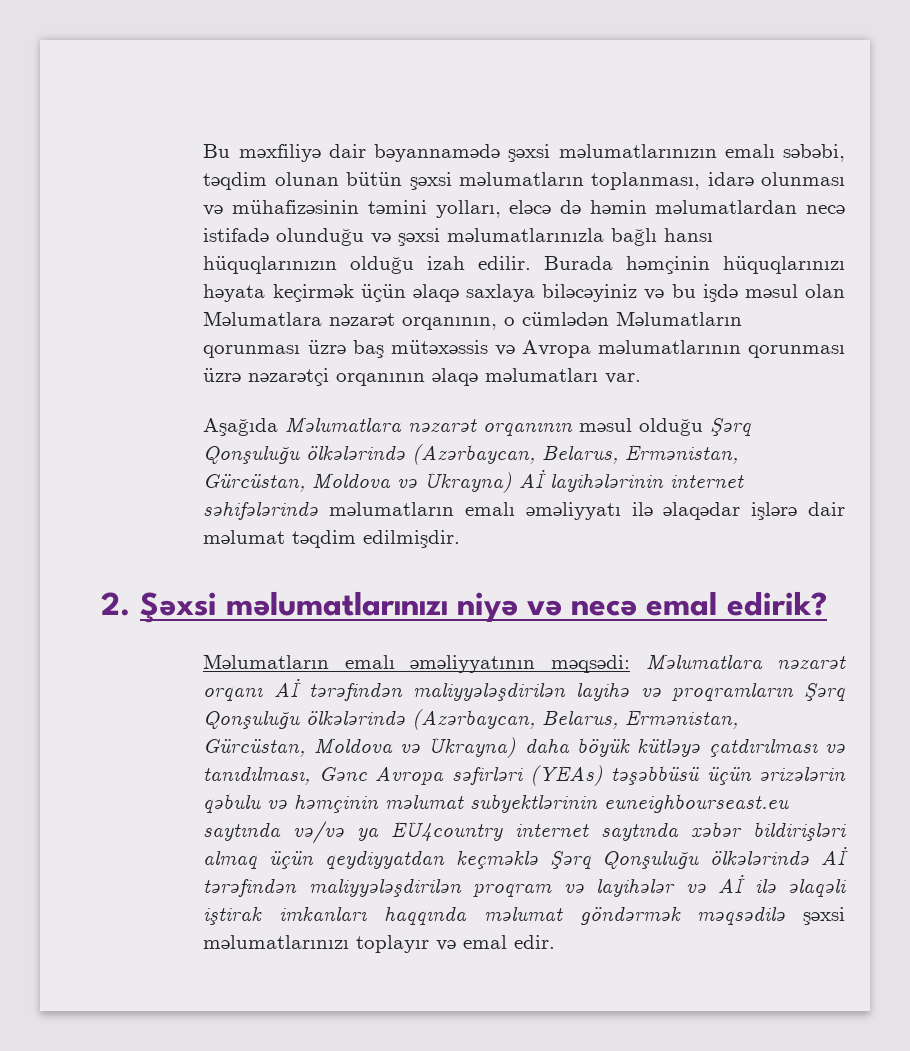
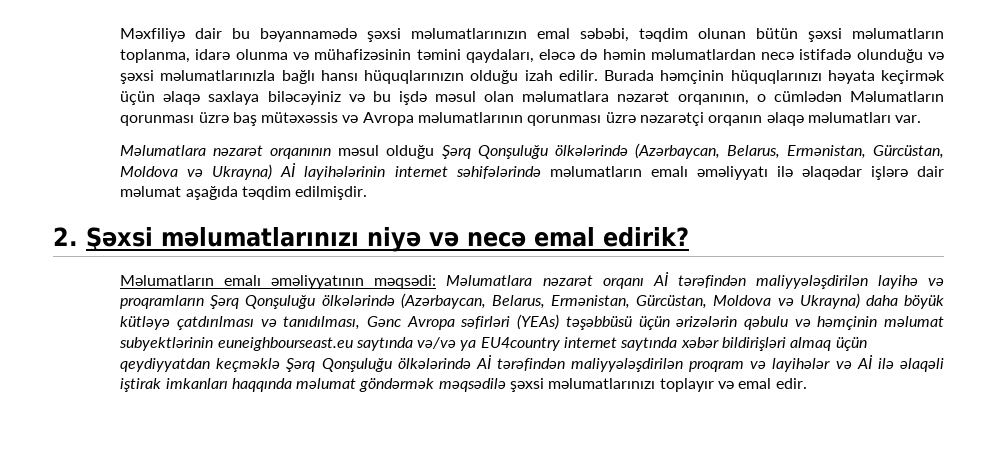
- Bu məxfiliyə dair bəyannamədə şəxsi məlumatlarınızın emalı səbəbi, təqdim olunan bütün şəxsi məlumatların toplanması, idarə olunması və mühafizəsinin təmini yolları, eləcə də həmin məlumatlardan necə istifadə olunduğu və şəxsi məlumatlarınızla bağlı hansı hüquqlarınızın olduğu izah edilir.
+ Məxfiliyə dair bu bəyannamədə şəxsi məlumatlarınızın emal səbəbi, təqdim olunan bütün şəxsi məlumatların toplanma, idarə olunma və mühafizəsinin təmini qaydaları, eləcə də həmin məlumatlardan necə istifadə olunduğu və şəxsi məlumatlarınızla bağlı hansı hüquqlarınızın olduğu izah edilir.
- Burada həmçinin hüquqlarınızı həyata keçirmək üçün əlaqə saxlaya biləcəyiniz və bu işdə məsul olan Məlumatlara nəzarət orqanının, o cümlədən Məlumatların qorunması üzrə baş mütəxəssis və Avropa məlumatlarının qorunması üzrə nəzarətçi orqanının əlaqə məlumatları var.
+ Burada həmçinin hüquqlarınızı həyata keçirmək üçün əlaqə saxlaya biləcəyiniz və bu işdə məsul olan məlumatlara nəzarət orqanının, o cümlədən Məlumatların qorunması üzrə baş mütəxəssis və Avropa məlumatlarının qorunması üzrə nəzarətçi orqanın əlaqə məlumatları var.
- Aşağıda Məlumatlara nəzarət orqanının məsul olduğu Şərq Qonşuluğu ölkələrində (Azərbaycan, Belarus, Ermənistan, Gürcüstan, Moldova və Ukrayna) Aİ layihələrinin internet səhifələrində məlumatların emalı əməliyyatı ilə əlaqədar işlərə dair məlumat təqdim edilmişdir.
+ Məlumatlara nəzarət orqanının məsul olduğu Şərq Qonşuluğu ölkələrində (Azərbaycan, Belarus, Ermənistan, Gürcüstan, Moldova və Ukrayna) Aİ layihələrinin internet səhifələrində məlumatların emalı əməliyyatı ilə əlaqədar işlərə dair məlumat aşağıda təqdim edilmişdir.

